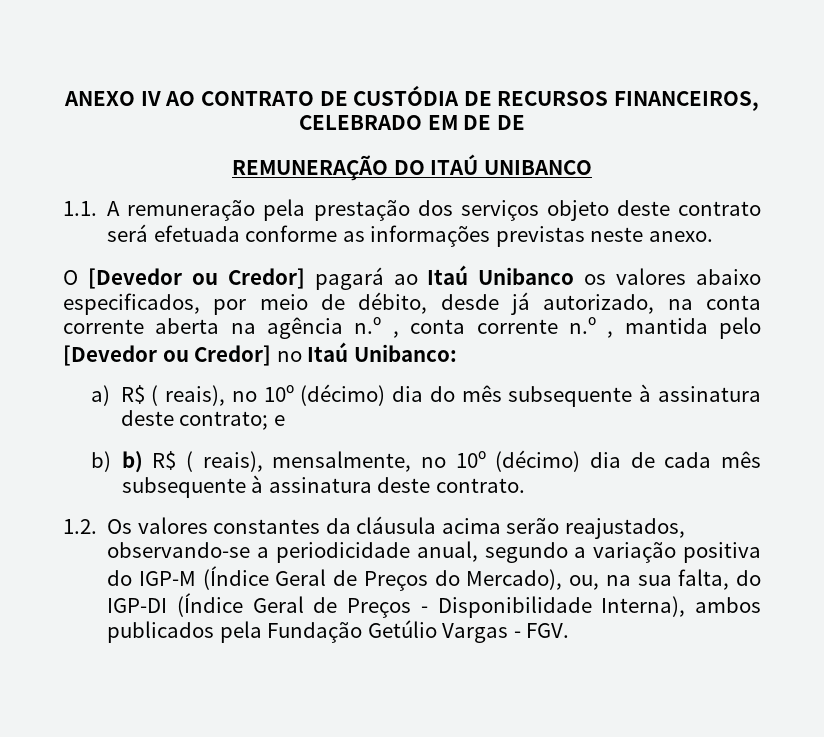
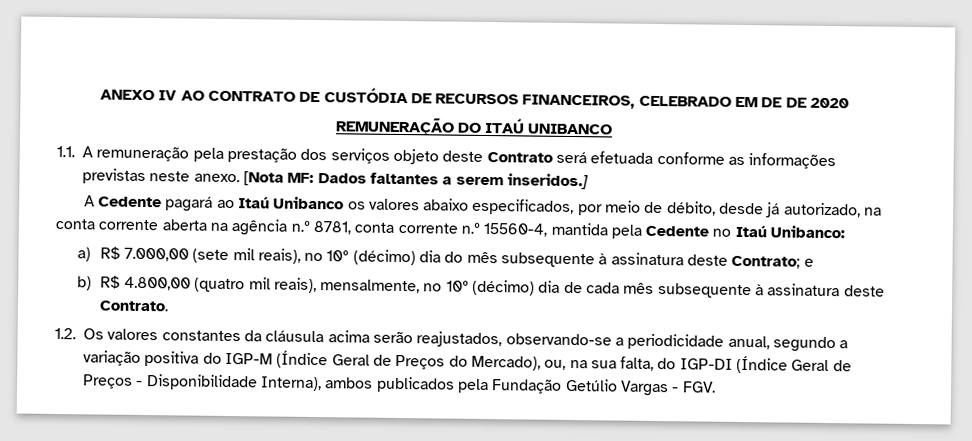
- ANEXO IV AO CONTRATO DE CUSTÓDIA DE RECURSOS FINANCEIROS, CELEBRADO EM DE DE
+ ANEXO IV AO CONTRATO DE CUSTÓDIA DE RECURSOS FINANCEIROS, CELEBRADO EM DE DE 2020
- 1.1. A remuneração pela prestação dos serviços objeto deste contrato será efetuada conforme as informações previstas neste anexo.
- O [Devedor ou Credor] pagará ao Itaú Unibanco os valores abaixo especificados, por meio de débito, desde já autorizado, na conta corrente aberta na agência n.º , conta corrente n.º , mantida pelo [Devedor ou Credor] no Itaú Unibanco:
+ 1.1. A remuneração pela prestação dos serviços objeto deste Contrato será efetuada conforme as informações previstas neste anexo. [Nota MF: Dados faltantes a serem inseridos.]
+ A Cedente pagará ao Itaú Unibanco os valores abaixo especificados, por meio de débito, desde já autorizado, na conta corrente aberta na agência n.º 8781, conta corrente n.º 15560-4, mantida pela Cedente no Itaú Unibanco:
- a) R$ ( reais), no 10º (décimo) dia do mês subsequente à assinatura deste contrato; e
+ a) R$ 7.000,00 (sete mil reais), no 10º (décimo) dia do mês subsequente à assinatura deste Contrato; e
- b) b) R$ ( reais), mensalmente, no 10º (décimo) dia de cada mês subsequente à assinatura deste contrato.
+ b) R$ 4.800,00 (quatro mil reais), mensalmente, no 10º (décimo) dia de cada mês subsequente à assinatura deste Contrato.

